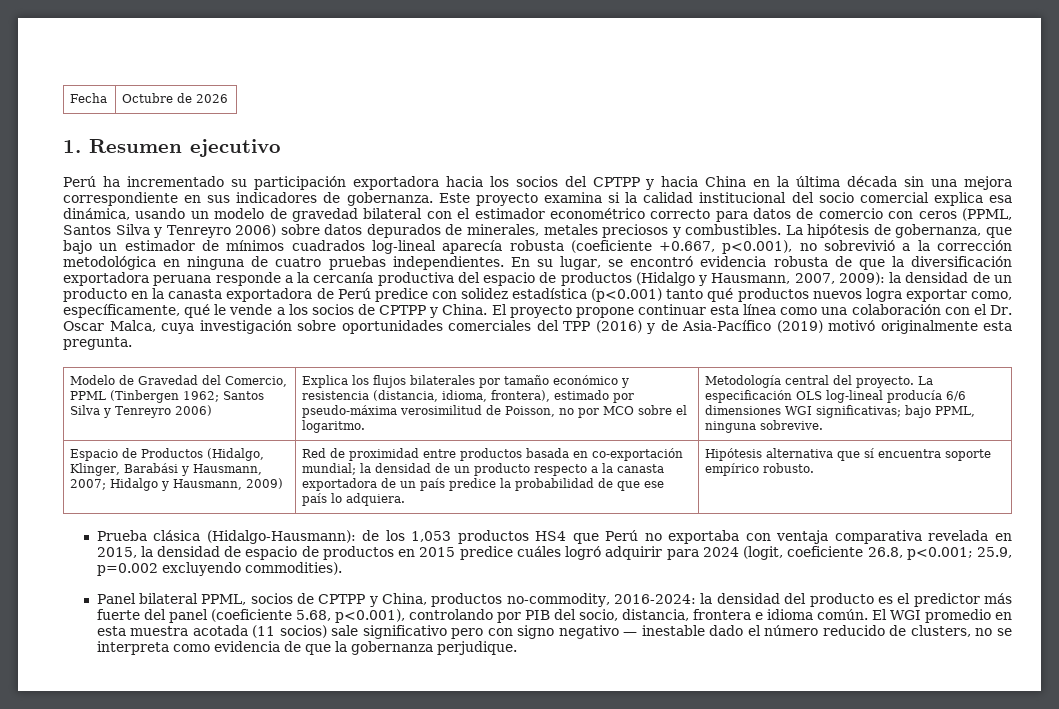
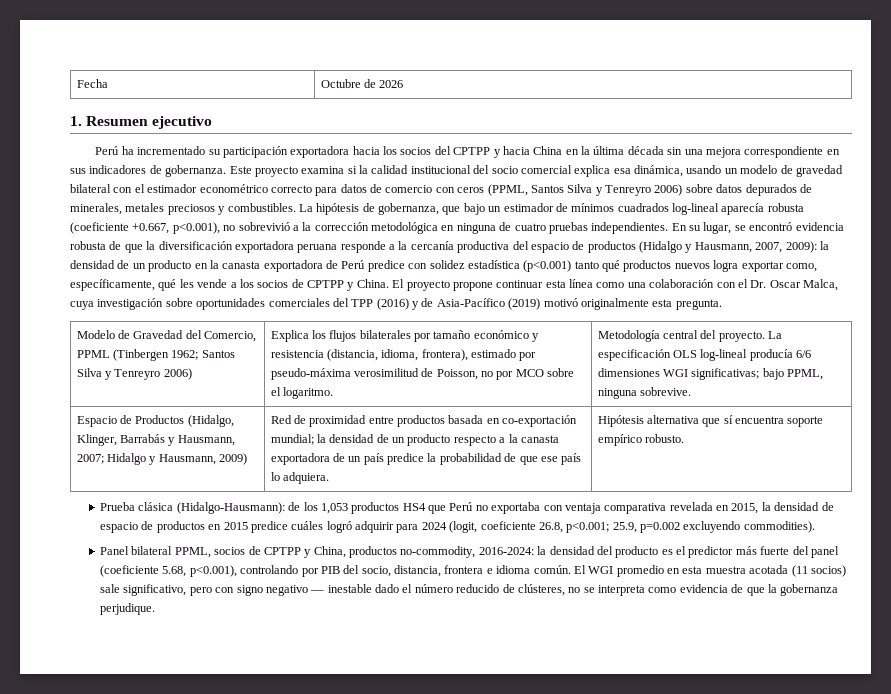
- En su lugar, se encontró evidencia robusta de que la diversificación exportadora peruana responde a la cercanía productiva del espacio de productos (Hidalgo y Hausmann, 2007, 2009): la densidad de un producto en la canasta exportadora de Perú predice con solidez estadística (p<0.001) tanto qué productos nuevos logra exportar como, específicamente, qué le vende a los socios de CPTPP y China.
+ En su lugar, se encontró evidencia robusta de que la diversificación exportadora peruana responde a la cercanía productiva del espacio de productos (Hidalgo y Hausmann, 2007, 2009): la densidad de un producto en la canasta exportadora de Perú predice con solidez estadística (p<0.001) tanto qué productos nuevos logra exportar como, específicamente, qué les vende a los socios de CPTPP y China.
- Espacio de Productos (Hidalgo, Klinger, Barabási y Hausmann, 2007; Hidalgo y Hausmann, 2009)
+ Espacio de Productos (Hidalgo, Klinger, Barrabás y Hausmann, 2007; Hidalgo y Hausmann, 2009)
- El WGI promedio en esta muestra acotada (11 socios) sale significativo pero con signo negativo — inestable dado el número reducido de clusters, no se interpreta como evidencia de que la gobernanza perjudique.
+ El WGI promedio en esta muestra acotada (11 socios) sale significativo, pero con signo negativo — inestable dado el número reducido de clústeres, no se interpreta como evidencia de que la gobernanza perjudique.

